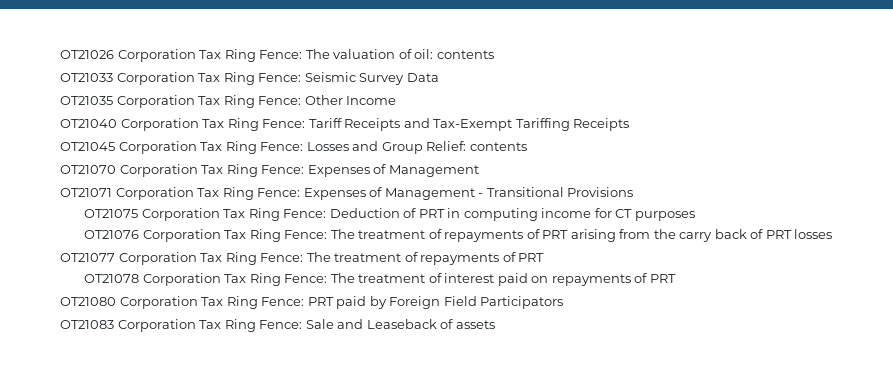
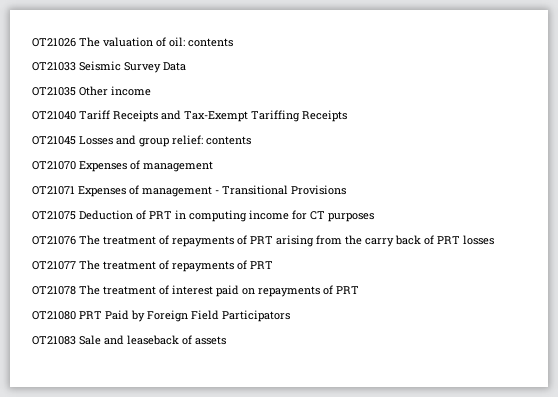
- OT21026 Corporation Tax Ring Fence: The valuation of oil: contents
+ OT21026 The valuation of oil: contents
- OT21033 Corporation Tax Ring Fence: Seismic Survey Data
+ OT21033 Seismic Survey Data
- OT21035 Corporation Tax Ring Fence: Other Income
- OT21040 Corporation Tax Ring Fence: Tariff Receipts and Tax-Exempt Tariffing Receipts
+ OT21035 Other income
+ OT21040 Tariff Receipts and Tax-Exempt Tariffing Receipts
- OT21045 Corporation Tax Ring Fence: Losses and Group Relief: contents
- OT21070 Corporation Tax Ring Fence: Expenses of Management
+ OT21045 Losses and group relief: contents
+ OT21070 Expenses of management
- OT21071 Corporation Tax Ring Fence: Expenses of Management - Transitional Provisions
+ OT21071 Expenses of management - Transitional Provisions
- OT21075 Corporation Tax Ring Fence: Deduction of PRT in computing income for CT purposes
+ OT21075 Deduction of PRT in computing income for CT purposes
- OT21076 Corporation Tax Ring Fence: The treatment of repayments of PRT arising from the carry back of PRT losses
+ OT21076 The treatment of repayments of PRT arising from the carry back of PRT losses
- OT21077 Corporation Tax Ring Fence: The treatment of repayments of PRT
+ OT21077 The treatment of repayments of PRT
- OT21078 Corporation Tax Ring Fence: The treatment of interest paid on repayments of PRT
+ OT21078 The treatment of interest paid on repayments of PRT
- OT21080 Corporation Tax Ring Fence: PRT paid by Foreign Field Participators
+ OT21080 PRT Paid by Foreign Field Participators
- OT21083 Corporation Tax Ring Fence: Sale and Leaseback of assets
+ OT21083 Sale and leaseback of assets

